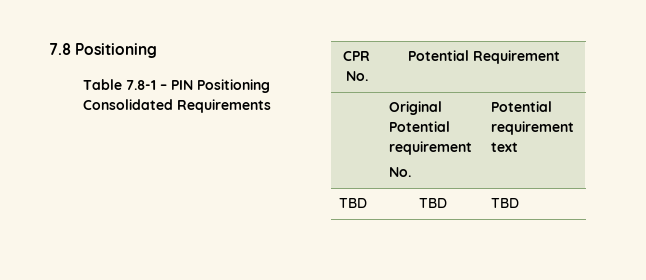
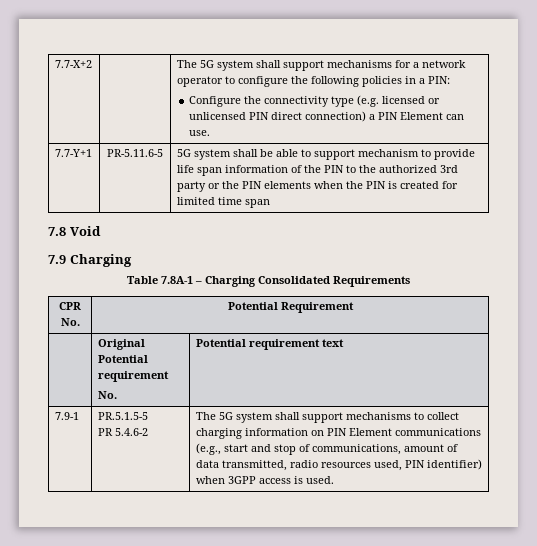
- 7.8 Positioning
- Table 7.8-1 – PIN Positioning Consolidated Requirements
+ 7.7-X+2 | | The 5G system shall support mechanisms for a network operator to configure the following policies in a PIN:
+ Configure the connectivity type (e.g. licensed or unlicensed PIN direct connection) a PIN Element can use.
+ 7.7-Y+1 | PR-5.11.6-5 | 5G system shall be able to support mechanism to provide life span information of the PIN to the authorized 3rd party or the PIN elements when the PIN is created for limited time span
+ 7.8 Void
+ 7.9 Charging
+ Table 7.8A-1 – Charging Consolidated Requirements
- TBD | TBD | TBD
+ 7.9-1 | PR.5.1.5-5
+ PR 5.4.6-2 | The 5G system shall support mechanisms to collect charging information on PIN Element communications (e.g., start and stop of communications, amount of data transmitted, radio resources used, PIN identifier) when 3GPP access is used.

